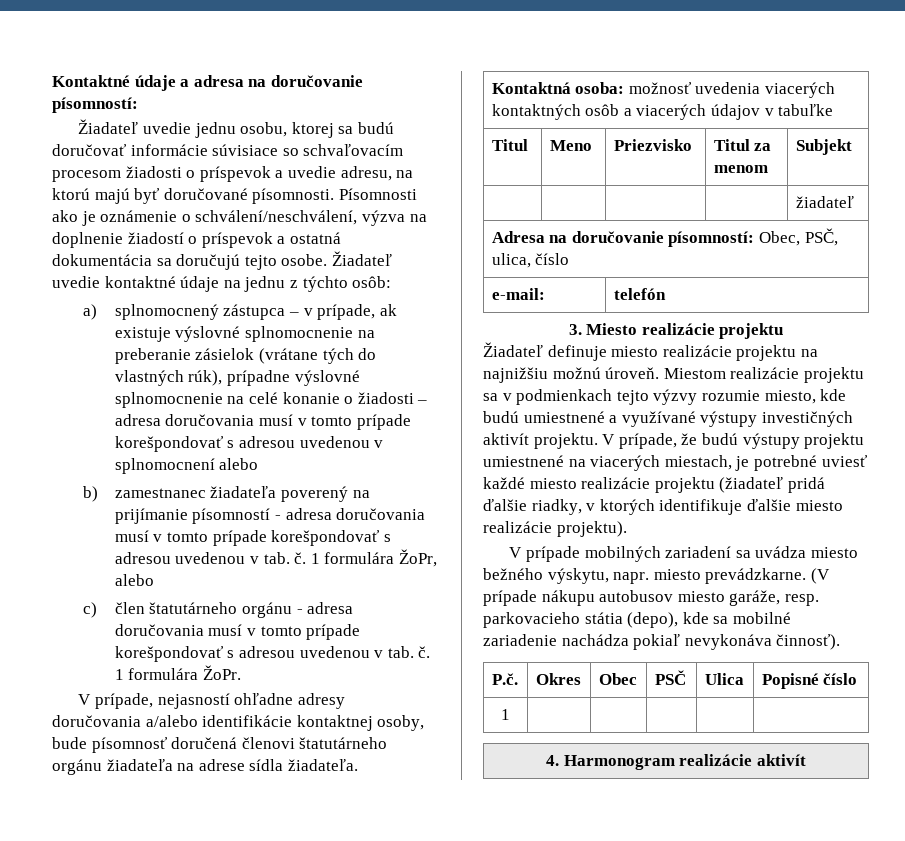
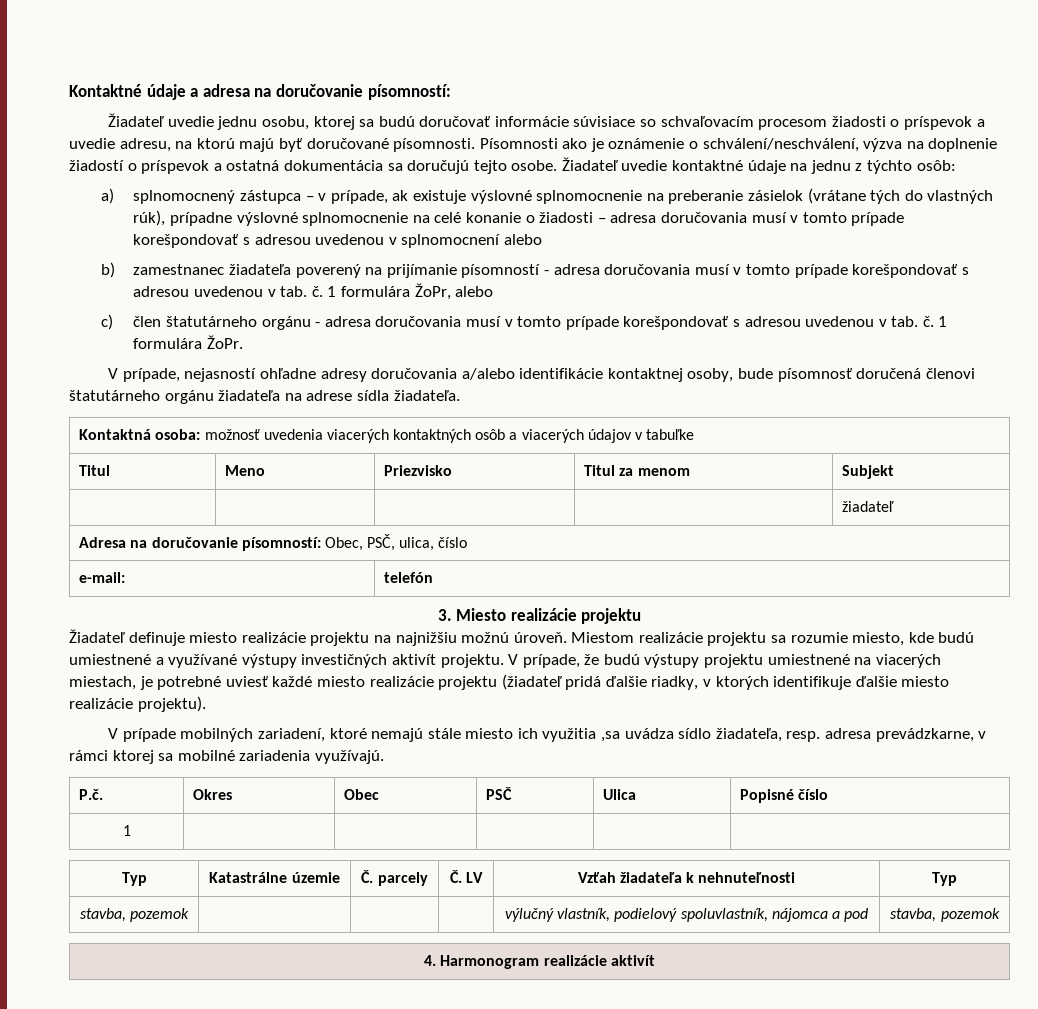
- Miestom realizácie projektu sa v podmienkach tejto výzvy rozumie miesto, kde budú umiestnené a využívané výstupy investičných aktivít projektu.
+ Miestom realizácie projektu sa rozumie miesto, kde budú umiestnené a využívané výstupy investičných aktivít projektu.
- V prípade mobilných zariadení sa uvádza miesto bežného výskytu, napr. miesto prevádzkarne. (V prípade nákupu autobusov miesto garáže, resp. parkovacieho státia (depo), kde sa mobilné zariadenie nachádza pokiaľ nevykonáva činnosť).
+ V prípade mobilných zariadení, ktoré nemajú stále miesto ich využitia ,sa uvádza sídlo žiadateľa, resp. adresa prevádzkarne, v rámci ktorej sa mobilné zariadenia využívajú.
+ Typ | Katastrálne územie | Č. parcely | Č. LV | Vzťah žiadateľa k nehnuteľnosti | Typ
+ stavba, pozemok | | | | výlučný vlastník, podielový spoluvlastník, nájomca a pod | stavba, pozemok

